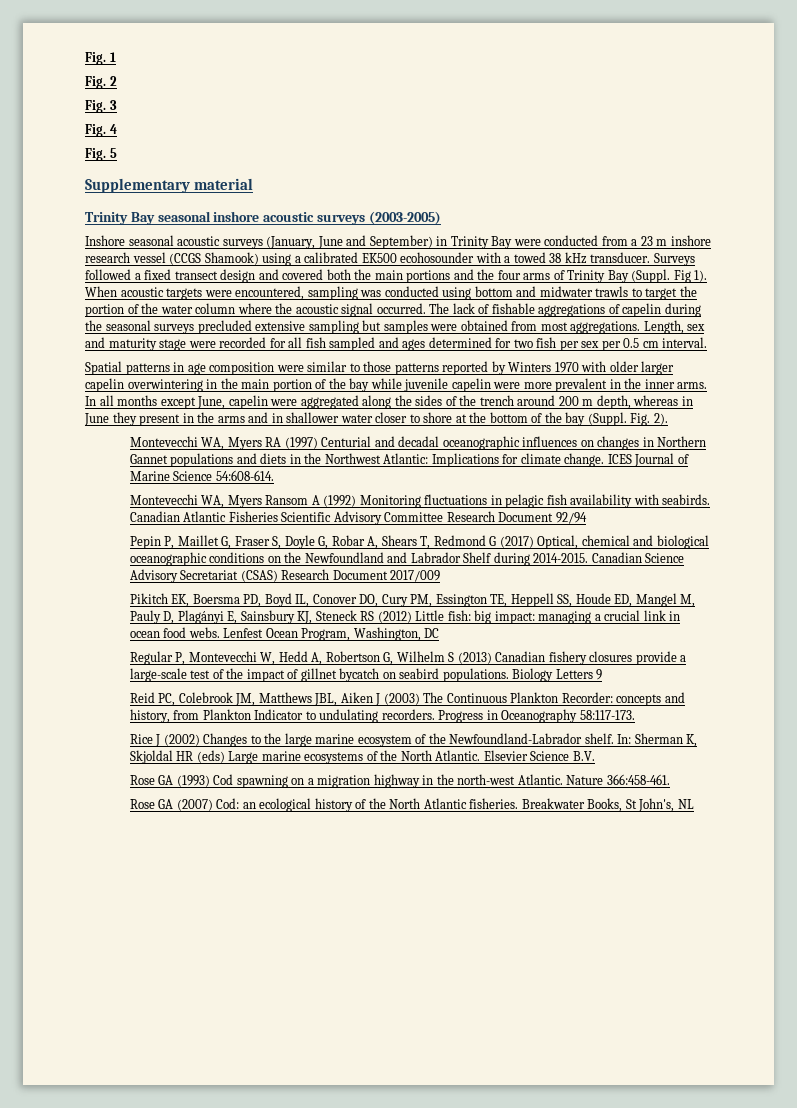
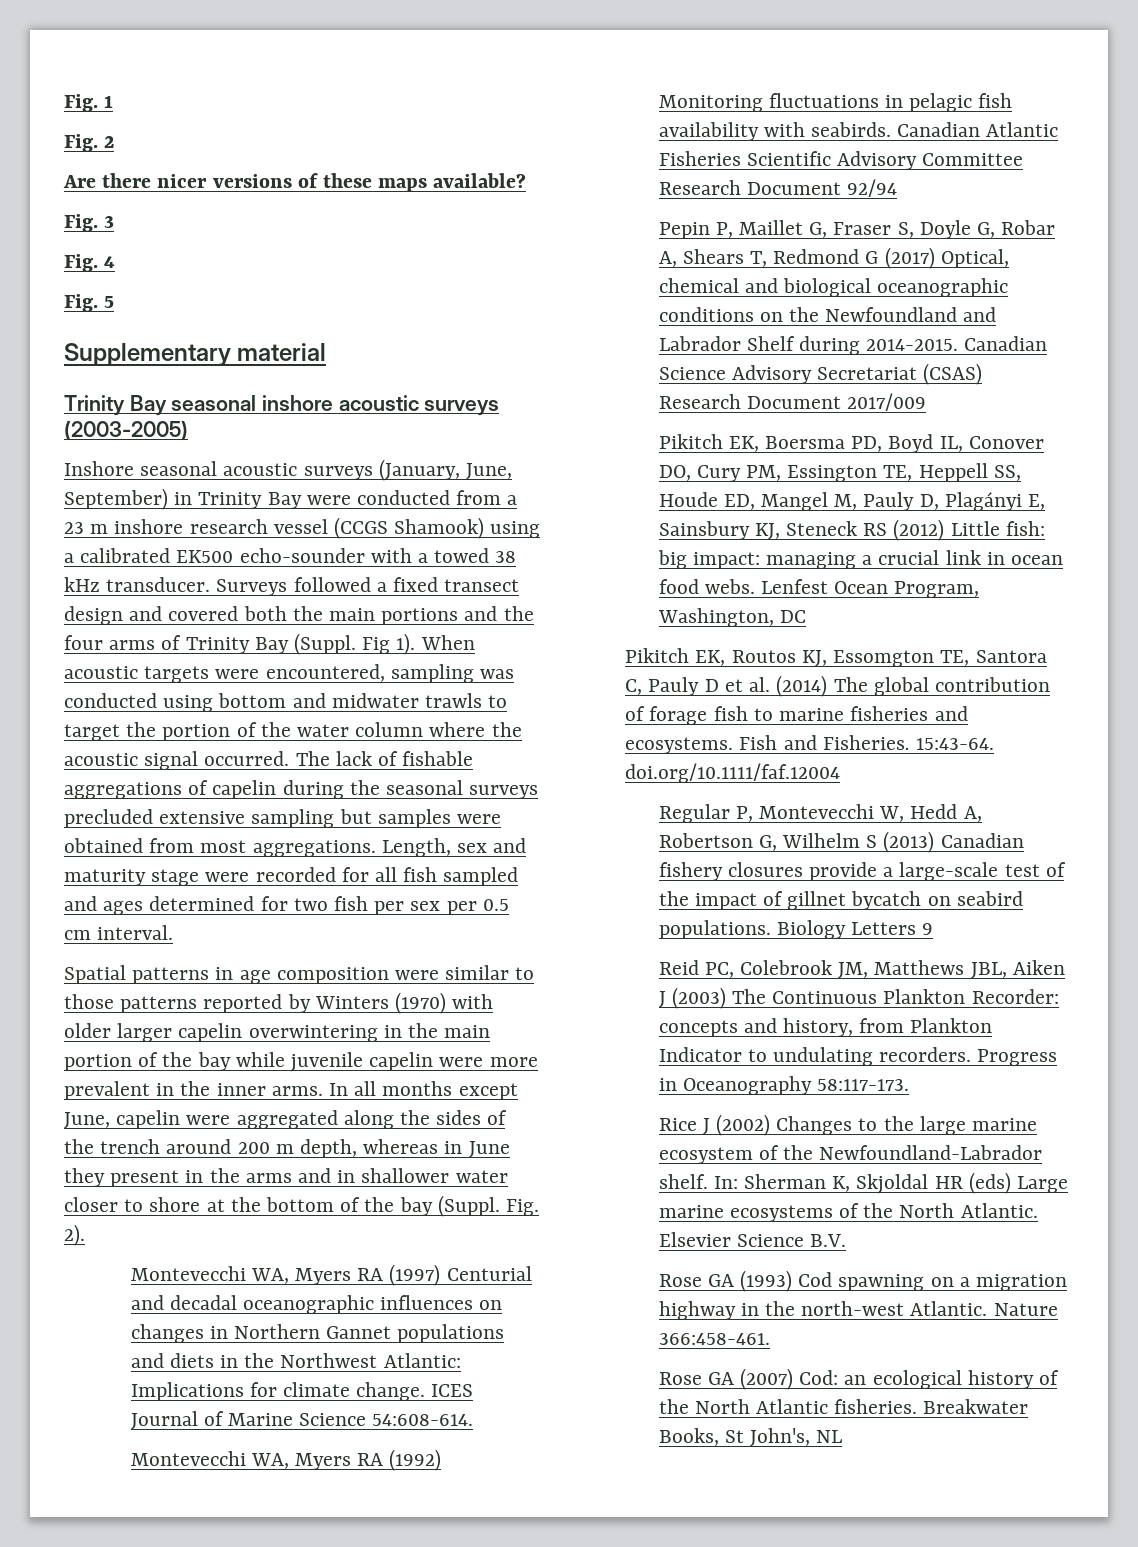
+ Are there nicer versions of these maps available?
- Inshore seasonal acoustic surveys (January, June and September) in Trinity Bay were conducted from a 23 m inshore research vessel (CCGS Shamook) using a calibrated EK500 ecohosounder with a towed 38 kHz transducer.
+ Inshore seasonal acoustic surveys (January, June, September) in Trinity Bay were conducted from a 23 m inshore research vessel (CCGS Shamook) using a calibrated EK500 echo-sounder with a towed 38 kHz transducer.
- Spatial patterns in age composition were similar to those patterns reported by Winters 1970 with older larger capelin overwintering in the main portion of the bay while juvenile capelin were more prevalent in the inner arms.
+ Spatial patterns in age composition were similar to those patterns reported by Winters (1970) with older larger capelin overwintering in the main portion of the bay while juvenile capelin were more prevalent in the inner arms.
- Montevecchi WA, Myers Ransom A (1992) Monitoring fluctuations in pelagic fish availability with seabirds.
+ Montevecchi WA, Myers RA (1992) Monitoring fluctuations in pelagic fish availability with seabirds.
+ Pikitch EK, Routos KJ, Essomgton TE, Santora C, Pauly D et al. (2014) The global contribution of forage fish to marine fisheries and ecosystems. Fish and Fisheries. 15:43-64. doi.org/10.1111/faf.12004

